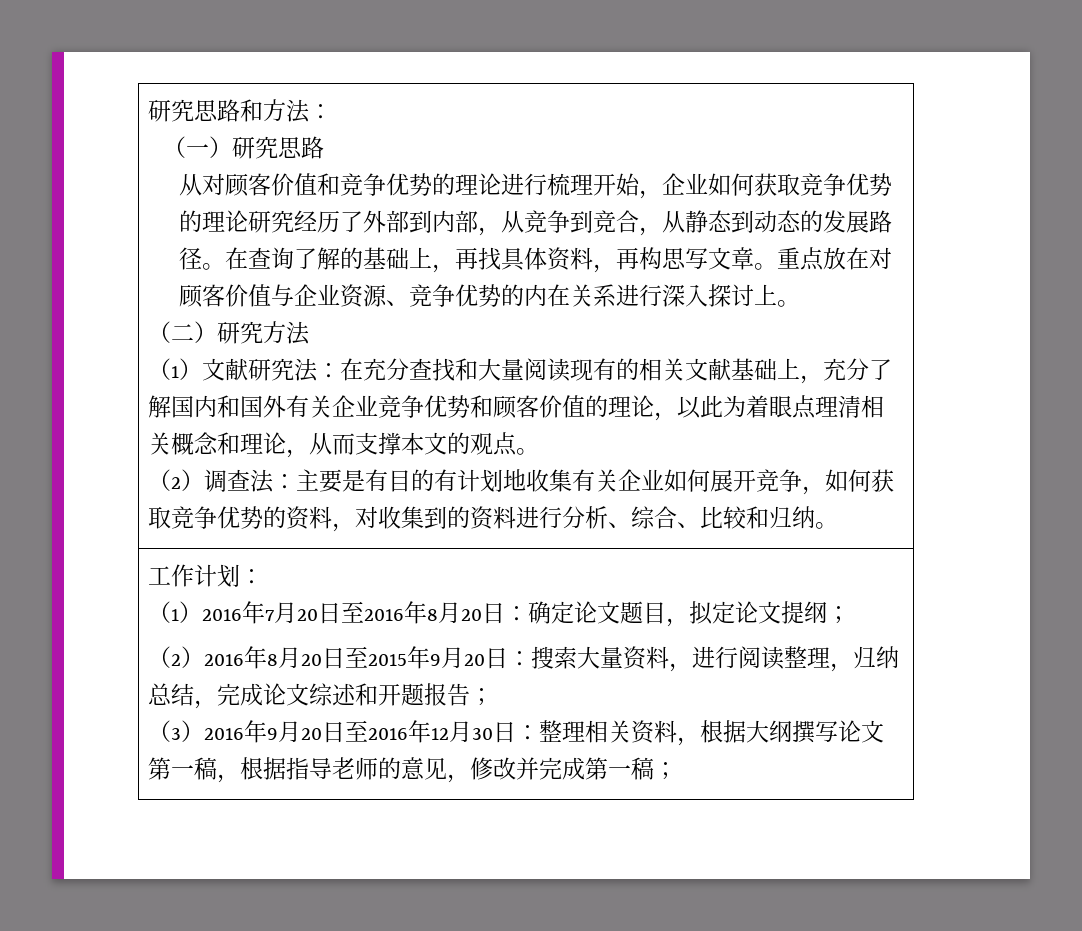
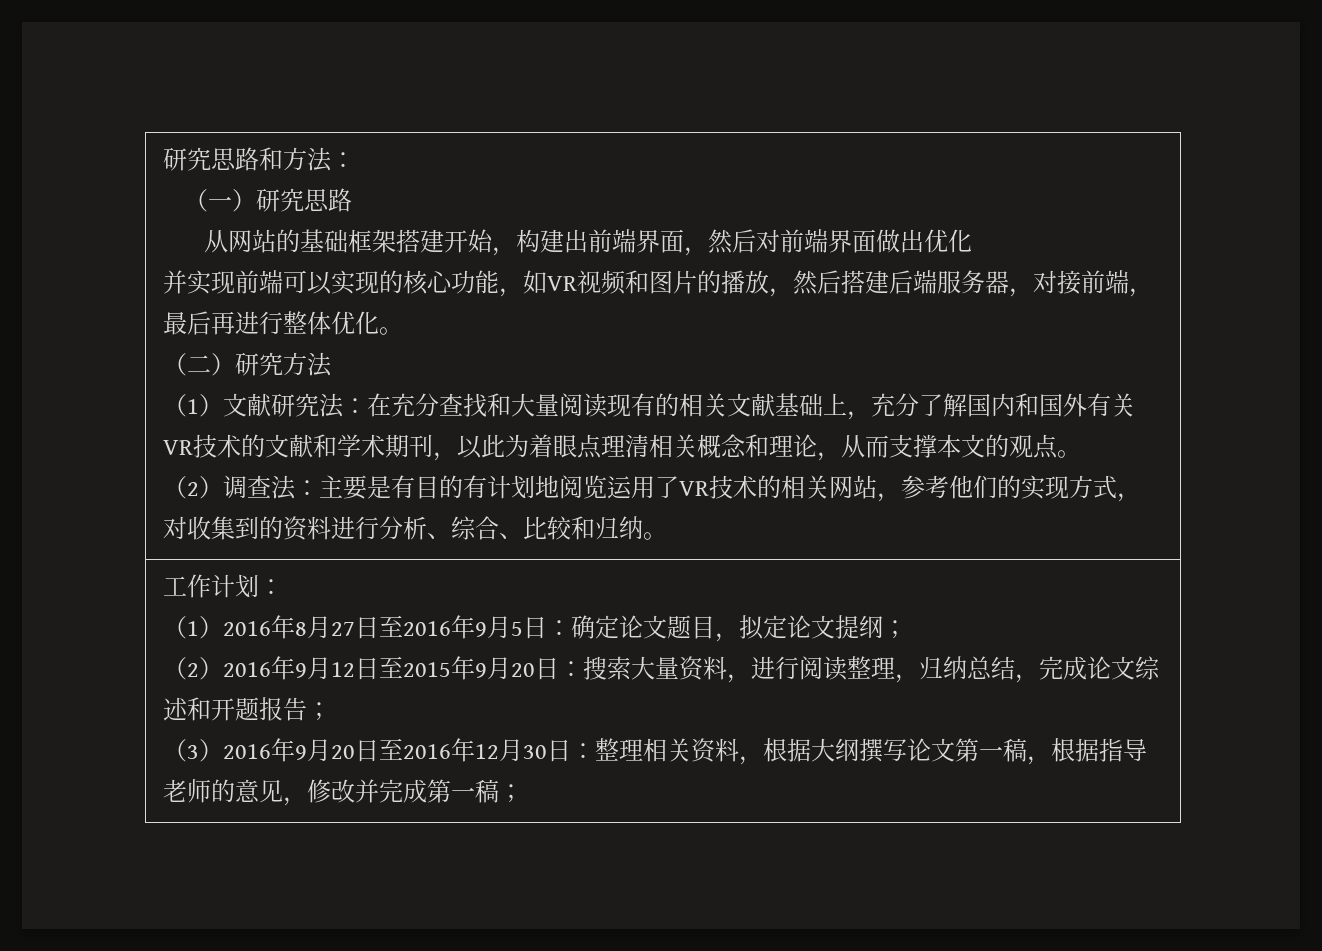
- 从对顾客价值和竞争优势的理论进行梳理开始，企业如何获取竞争优势的理论研究经历了外部到内部，从竞争到竞合，从静态到动态的发展路径。在查询了解的基础上，再找具体资料，再构思写文章。重点放在对顾客价值与企业资源、竞争优势的内在关系进行深入探讨上。
+ 从网站的基础框架搭建开始，构建出前端界面，然后对前端界面做出优化
+ 并实现前端可以实现的核心功能，如VR视频和图片的播放，然后搭建后端服务器，对接前端，最后再进行整体优化。
- （1）文献研究法：在充分查找和大量阅读现有的相关文献基础上，充分了解国内和国外有关企业竞争优势和顾客价值的理论，以此为着眼点理清相关概念和理论，从而支撑本文的观点。
+ （1）文献研究法：在充分查找和大量阅读现有的相关文献基础上，充分了解国内和国外有关VR技术的文献和学术期刊，以此为着眼点理清相关概念和理论，从而支撑本文的观点。
- （2）调查法：主要是有目的有计划地收集有关企业如何展开竞争，如何获取竞争优势的资料，对收集到的资料进行分析、综合、比较和归纳。
+ （2）调查法：主要是有目的有计划地阅览运用了VR技术的相关网站，参考他们的实现方式，对收集到的资料进行分析、综合、比较和归纳。
- （1）2016年7月20日至2016年8月20日：确定论文题目，拟定论文提纲；
+ （1）2016年8月27日至2016年9月5日：确定论文题目，拟定论文提纲；
- （2）2016年8月20日至2015年9月20日：搜索大量资料，进行阅读整理，归纳总结，完成论文综述和开题报告；
+ （2）2016年9月12日至2015年9月20日：搜索大量资料，进行阅读整理，归纳总结，完成论文综述和开题报告；

